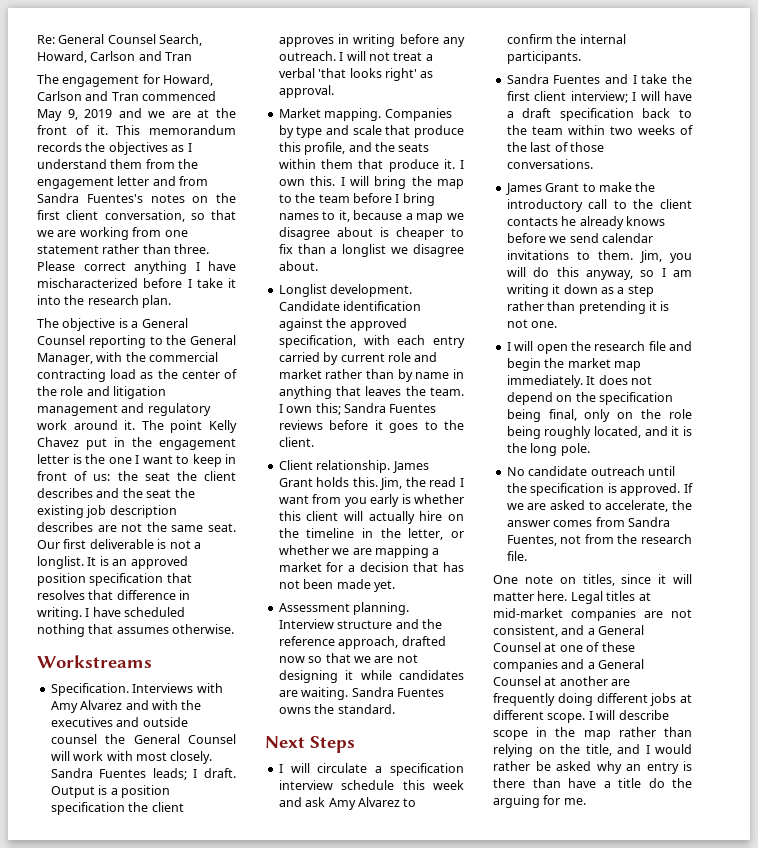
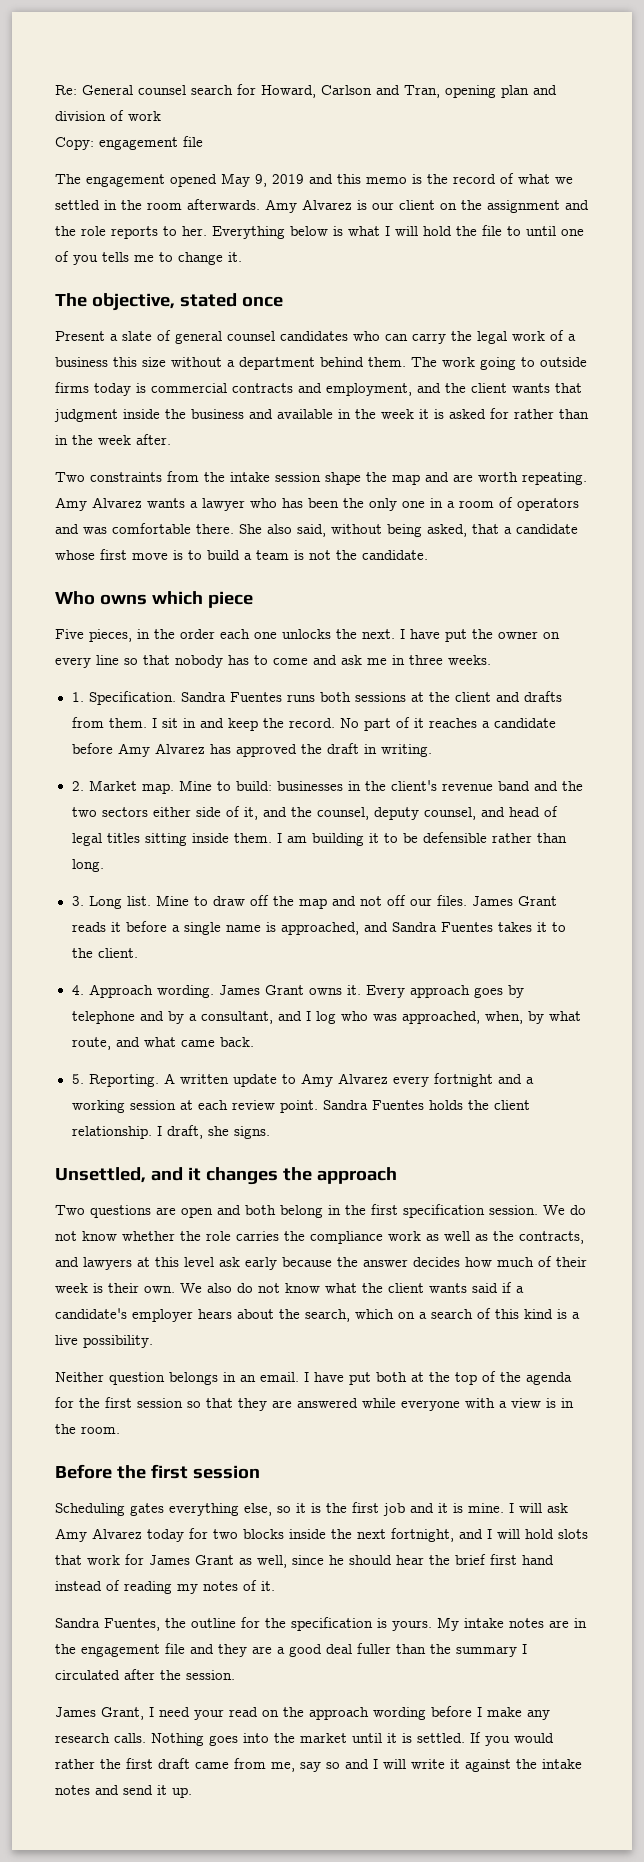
- Re: General Counsel Search, Howard, Carlson and Tran
- The engagement for Howard, Carlson and Tran commenced May 9, 2019 and we are at the front of it. This memorandum records the objectives as I understand them from the engagement letter and from Sandra Fuentes's notes on the first client conversation, so that we are working from one statement rather than three. Please correct anything I have mischaracterized before I take it into the research plan.
- The objective is a General Counsel reporting to the General Manager, with the commercial contracting load as the center of the role and litigation management and regulatory work around it. The point Kelly Chavez put in the engagement letter is the one I want to keep in front of us: the seat the client describes and the seat the existing job description describes are not the same seat. Our first deliverable is not a longlist. It is an approved position specification that resolves that difference in writing. I have scheduled nothing that assumes otherwise.
- Workstreams
- Specification. Interviews with Amy Alvarez and with the executives and outside counsel the General Counsel will work with most closely. Sandra Fuentes leads; I draft. Output is a position specification the client approves in writing before any outreach. I will not treat a verbal 'that looks right' as approval.
- Market mapping. Companies by type and scale that produce this profile, and the seats within them that produce it. I own this. I will bring the map to the team before I bring names to it, because a map we disagree about is cheaper to fix than a longlist we disagree about.
- Longlist development. Candidate identification against the approved specification, with each entry carried by current role and market rather than by name in anything that leaves the team. I own this; Sandra Fuentes reviews before it goes to the client.
- Client relationship. James Grant holds this. Jim, the read I want from you early is whether this client will actually hire on the timeline in the letter, or whether we are mapping a market for a decision that has not been made yet.
- Assessment planning. Interview structure and the reference approach, drafted now so that we are not designing it while candidates are waiting. Sandra Fuentes owns the standard.
- Next Steps
- I will circulate a specification interview schedule this week and ask Amy Alvarez to confirm the internal participants.
- Sandra Fuentes and I take the first client interview; I will have a draft specification back to the team within two weeks of the last of those conversations.
- James Grant to make the introductory call to the client contacts he already knows before we send calendar invitations to them. Jim, you will do this anyway, so I am writing it down as a step rather than pretending it is not one.
- I will open the research file and begin the market map immediately. It does not depend on the specification being final, only on the role being roughly located, and it is the long pole.
- No candidate outreach until the specification is approved. If we are asked to accelerate, the answer comes from Sandra Fuentes, not from the research file.
- One note on titles, since it will matter here. Legal titles at mid-market companies are not consistent, and a General Counsel at one of these companies and a General Counsel at another are frequently doing different jobs at different scope. I will describe scope in the map rather than relying on the title, and I would rather be asked why an entry is there than have a title do the arguing for me.
+ Re: General counsel search for Howard, Carlson and Tran, opening plan and division of work
+ Copy: engagement file
+ The engagement opened May 9, 2019 and this memo is the record of what we settled in the room afterwards. Amy Alvarez is our client on the assignment and the role reports to her. Everything below is what I will hold the file to until one of you tells me to change it.
+ The objective, stated once
+ Present a slate of general counsel candidates who can carry the legal work of a business this size without a department behind them. The work going to outside firms today is commercial contracts and employment, and the client wants that judgment inside the business and available in the week it is asked for rather than in the week after.
+ Two constraints from the intake session shape the map and are worth repeating. Amy Alvarez wants a lawyer who has been the only one in a room of operators and was comfortable there. She also said, without being asked, that a candidate whose first move is to build a team is not the candidate.
+ Who owns which piece
+ Five pieces, in the order each one unlocks the next. I have put the owner on every line so that nobody has to come and ask me in three weeks.
+ 1. Specification. Sandra Fuentes runs both sessions at the client and drafts from them. I sit in and keep the record. No part of it reaches a candidate before Amy Alvarez has approved the draft in writing.
+ 2. Market map. Mine to build: businesses in the client's revenue band and the two sectors either side of it, and the counsel, deputy counsel, and head of legal titles sitting inside them. I am building it to be defensible rather than long.
+ 3. Long list. Mine to draw off the map and not off our files. James Grant reads it before a single name is approached, and Sandra Fuentes takes it to the client.
+ 4. Approach wording. James Grant owns it. Every approach goes by telephone and by a consultant, and I log who was approached, when, by what route, and what came back.
+ 5. Reporting. A written update to Amy Alvarez every fortnight and a working session at each review point. Sandra Fuentes holds the client relationship. I draft, she signs.
+ Unsettled, and it changes the approach
+ Two questions are open and both belong in the first specification session. We do not know whether the role carries the compliance work as well as the contracts, and lawyers at this level ask early because the answer decides how much of their week is their own. We also do not know what the client wants said if a candidate's employer hears about the search, which on a search of this kind is a live possibility.
+ Neither question belongs in an email. I have put both at the top of the agenda for the first session so that they are answered while everyone with a view is in the room.
+ Before the first session
+ Scheduling gates everything else, so it is the first job and it is mine. I will ask Amy Alvarez today for two blocks inside the next fortnight, and I will hold slots that work for James Grant as well, since he should hear the brief first hand instead of reading my notes of it.
+ Sandra Fuentes, the outline for the specification is yours. My intake notes are in the engagement file and they are a good deal fuller than the summary I circulated after the session.
+ James Grant, I need your read on the approach wording before I make any research calls. Nothing goes into the market until it is settled. If you would rather the first draft came from me, say so and I will write it against the intake notes and send it up.

